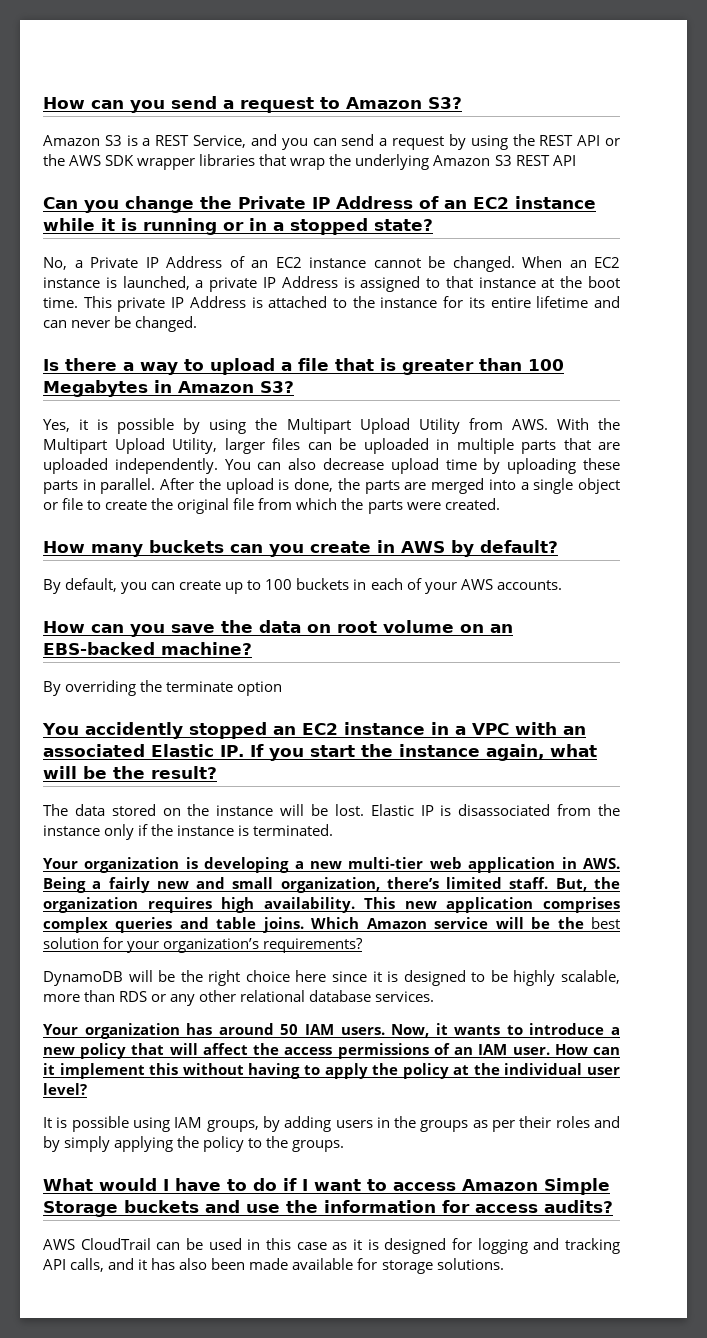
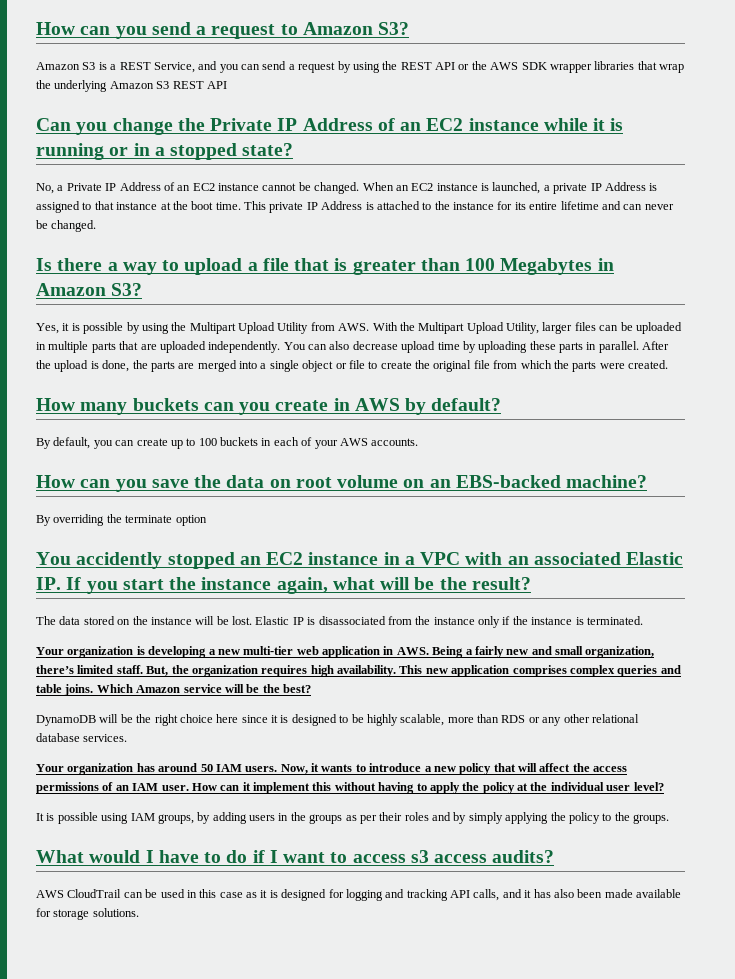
- Which Amazon service will be the best solution for your organization’s requirements?
+ Which Amazon service will be the best?
- What would I have to do if I want to access Amazon Simple Storage buckets and use the information for access audits?
+ What would I have to do if I want to access s3 access audits?

